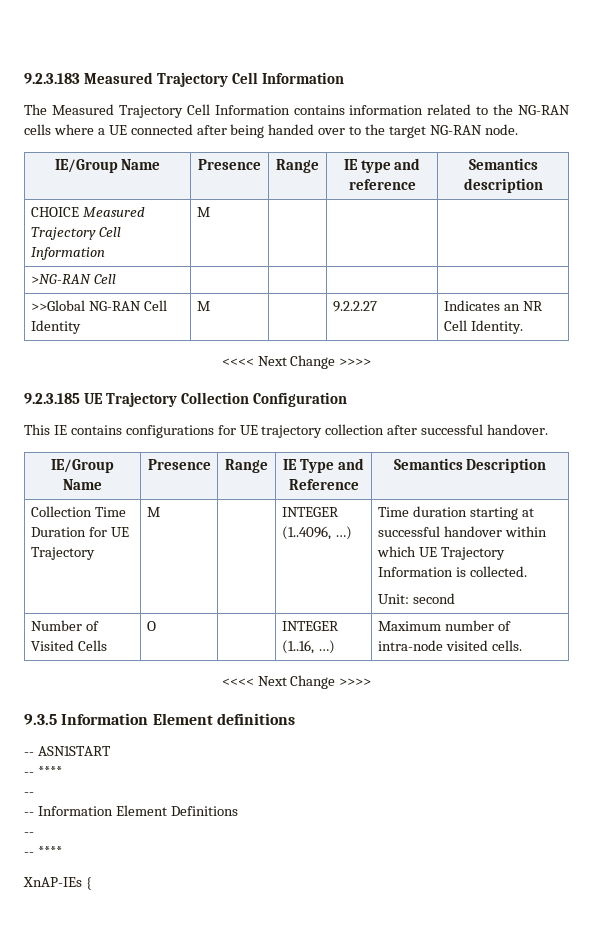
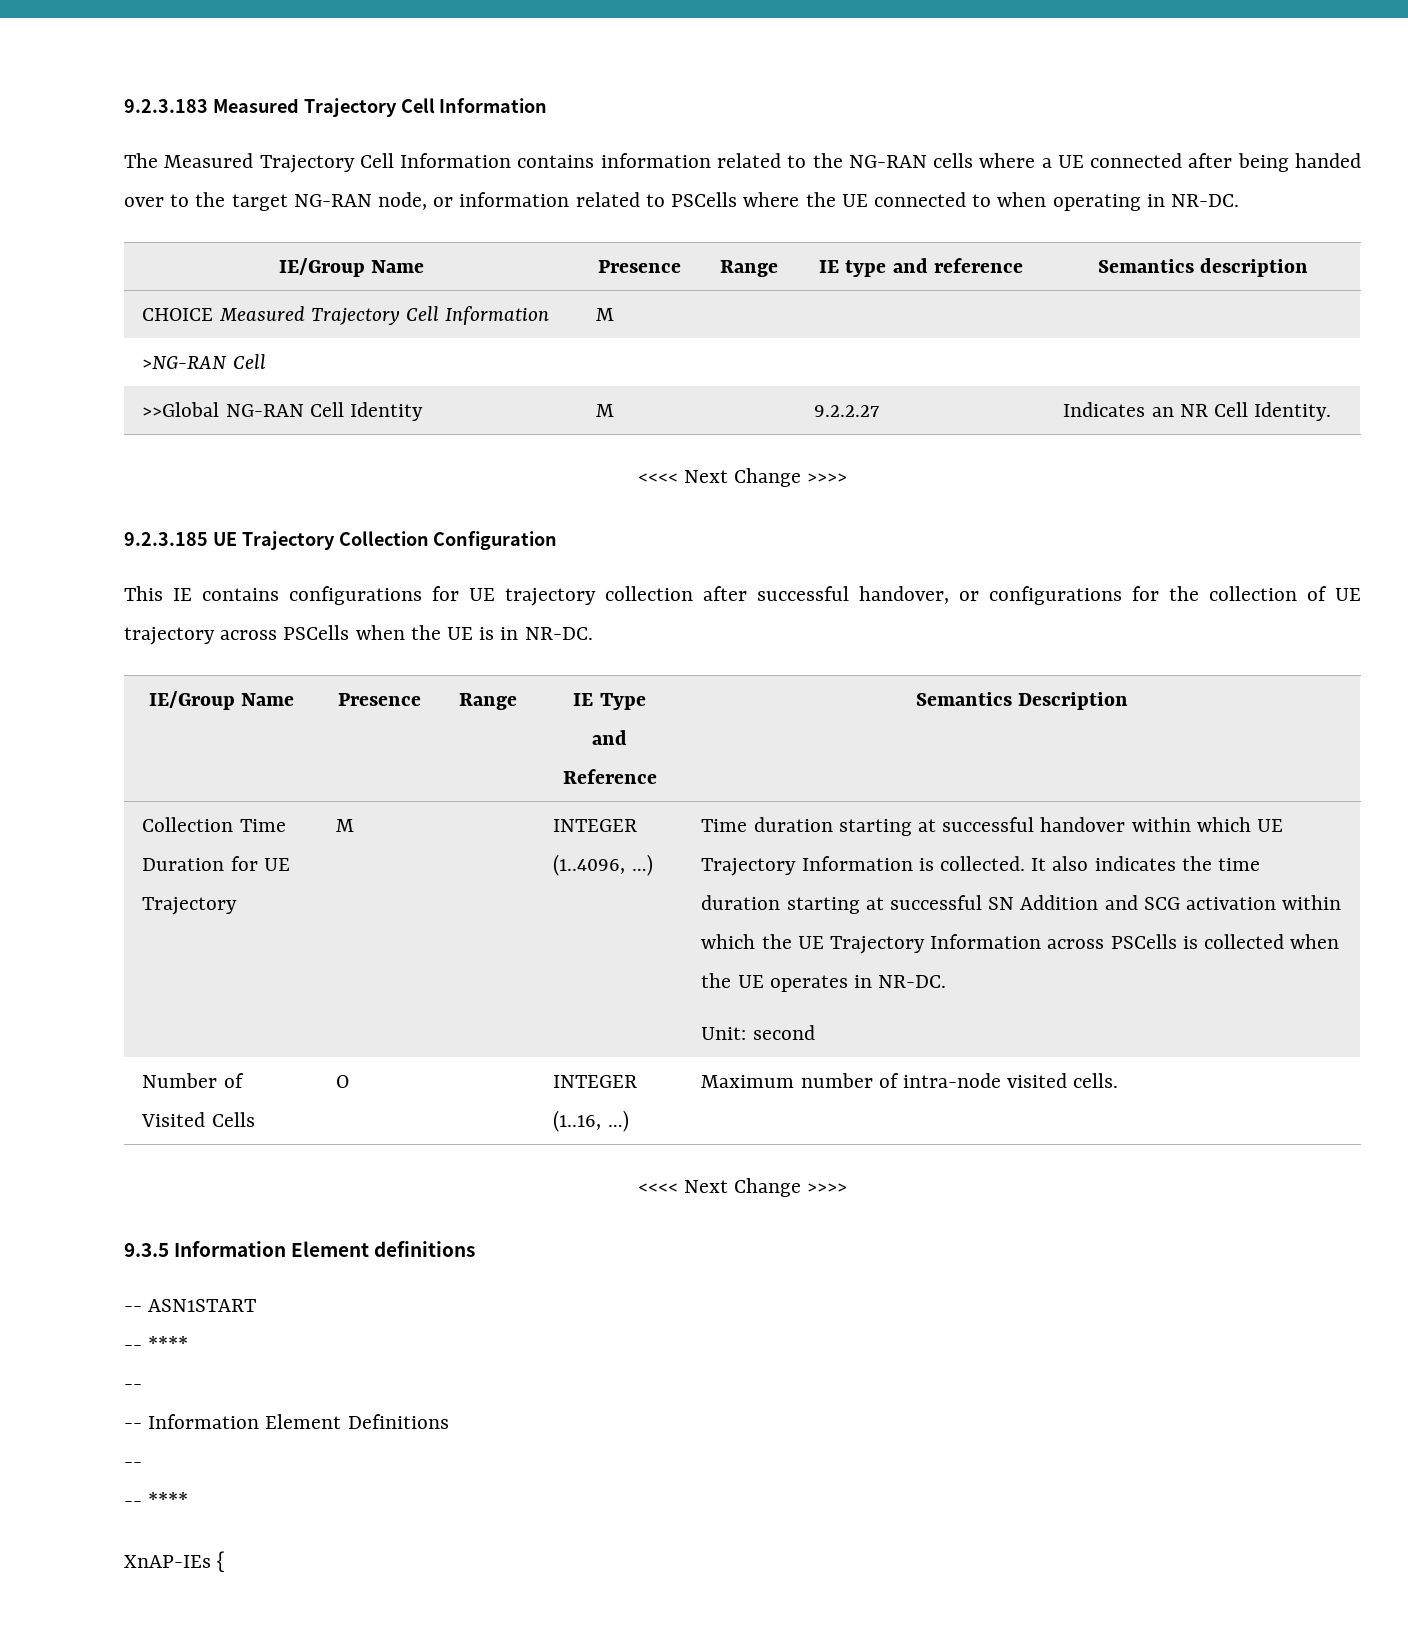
- The Measured Trajectory Cell Information contains information related to the NG-RAN cells where a UE connected after being handed over to the target NG-RAN node.
+ The Measured Trajectory Cell Information contains information related to the NG-RAN cells where a UE connected after being handed over to the target NG-RAN node, or information related to PSCells where the UE connected to when operating in NR-DC.
- This IE contains configurations for UE trajectory collection after successful handover.
+ This IE contains configurations for UE trajectory collection after successful handover, or configurations for the collection of UE trajectory across PSCells when the UE is in NR-DC.
+ It also indicates the time duration starting at successful SN Addition and SCG activation within which the UE Trajectory Information across PSCells is collected when the UE operates in NR-DC.

